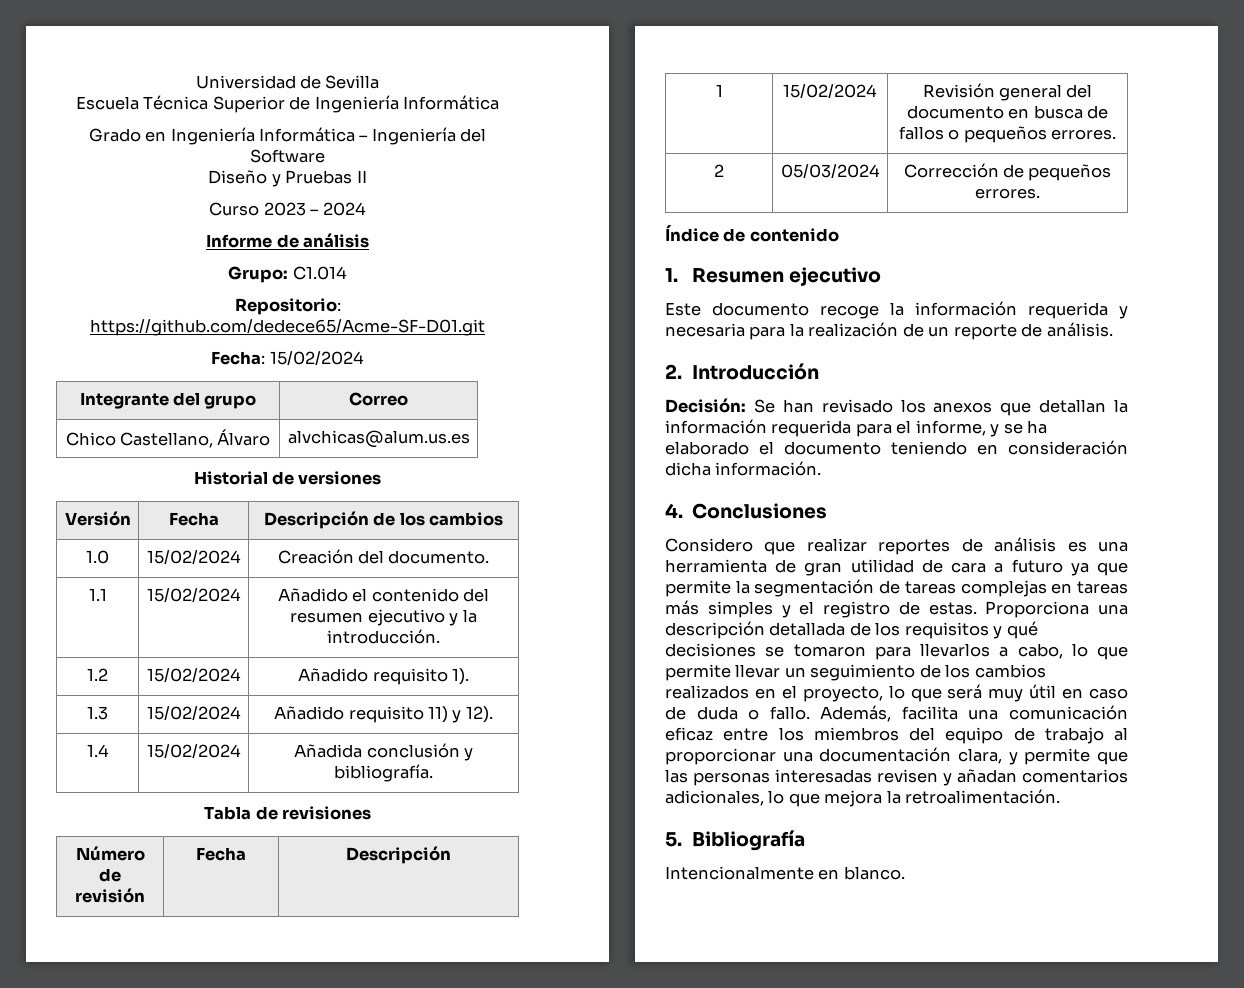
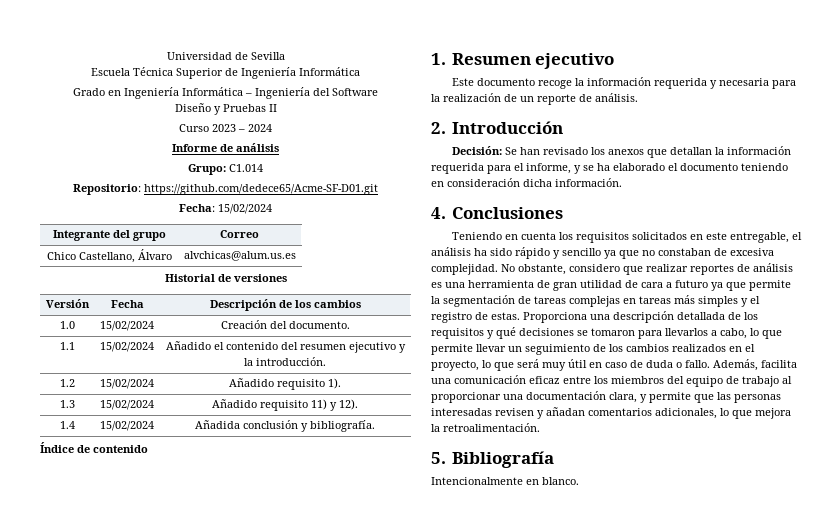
- Tabla de revisiones
- Número de revisión | Fecha | Descripción
- 1 | 15/02/2024 | Revisión general del documento en busca de fallos o pequeños errores.
- 2 | 05/03/2024 | Corrección de pequeños errores.
- Considero que realizar reportes de análisis es una herramienta de gran utilidad de cara a futuro ya que permite la segmentación de tareas complejas en tareas más simples y el registro de estas.
+ Teniendo en cuenta los requisitos solicitados en este entregable, el análisis ha sido rápido y sencillo ya que no constaban de excesiva complejidad. No obstante, considero que realizar reportes de análisis es una herramienta de gran utilidad de cara a futuro ya que permite la segmentación de tareas complejas en tareas más simples y el registro de estas.

